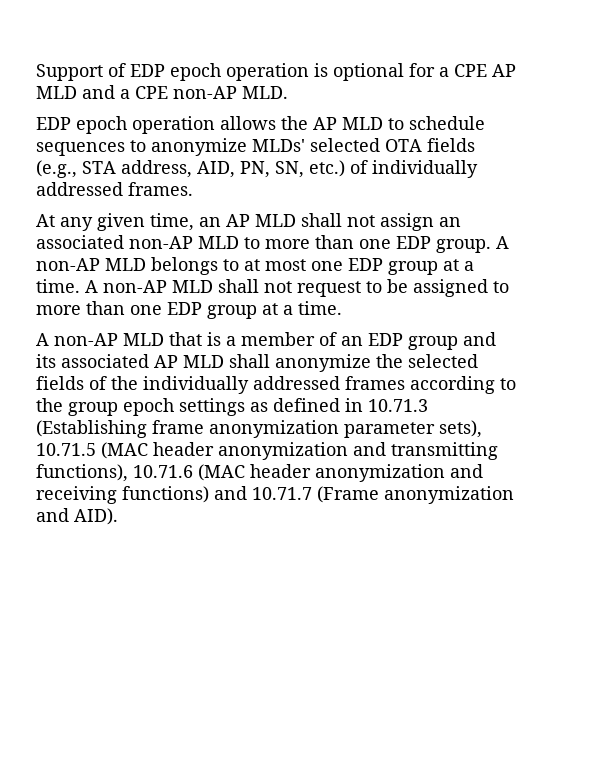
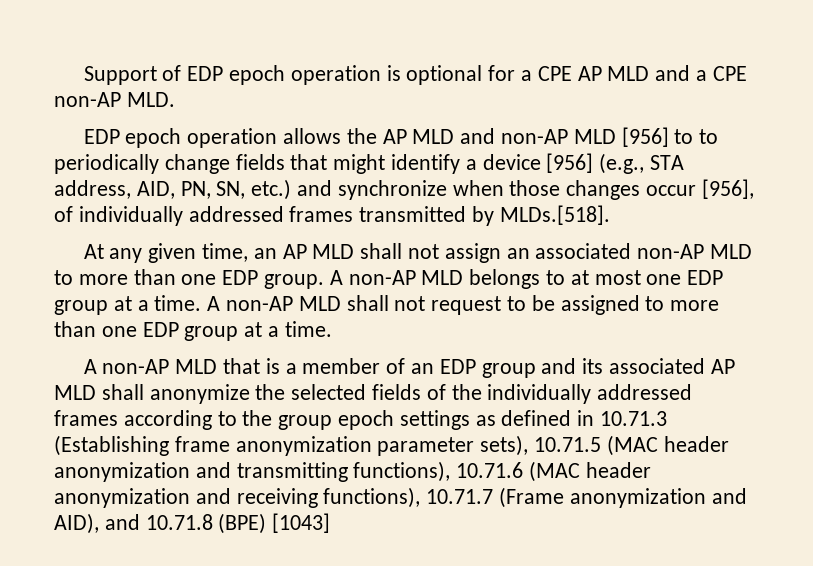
- EDP epoch operation allows the AP MLD to schedule sequences to anonymize MLDs' selected OTA fields (e.g., STA address, AID, PN, SN, etc.) of individually addressed frames.
+ EDP epoch operation allows the AP MLD and non-AP MLD [956] to to periodically change fields that might identify a device [956] (e.g., STA address, AID, PN, SN, etc.) and synchronize when those changes occur [956], of individually addressed frames transmitted by MLDs.[518].
- A non-AP MLD that is a member of an EDP group and its associated AP MLD shall anonymize the selected fields of the individually addressed frames according to the group epoch settings as defined in 10.71.3 (Establishing frame anonymization parameter sets), 10.71.5 (MAC header anonymization and transmitting functions), 10.71.6 (MAC header anonymization and receiving functions) and 10.71.7 (Frame anonymization and AID).
+ A non-AP MLD that is a member of an EDP group and its associated AP MLD shall anonymize the selected fields of the individually addressed frames according to the group epoch settings as defined in 10.71.3 (Establishing frame anonymization parameter sets), 10.71.5 (MAC header anonymization and transmitting functions), 10.71.6 (MAC header anonymization and receiving functions), 10.71.7 (Frame anonymization and AID), and 10.71.8 (BPE) [1043]

